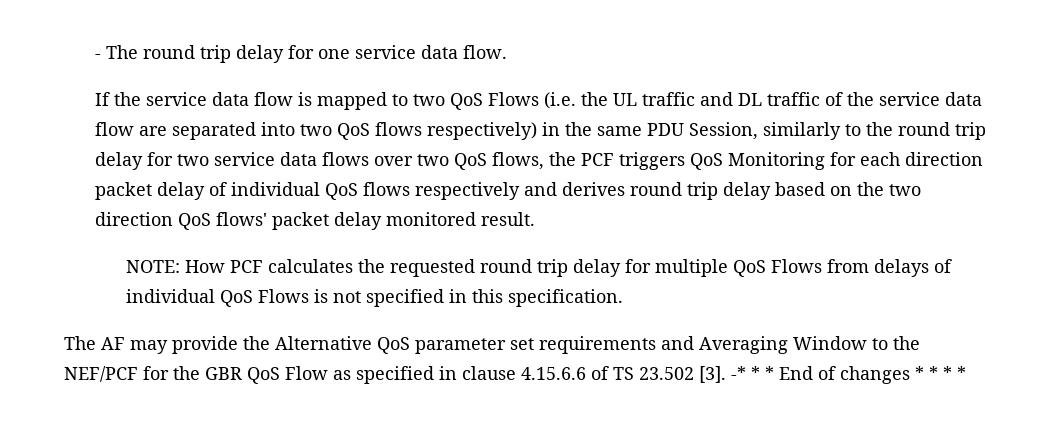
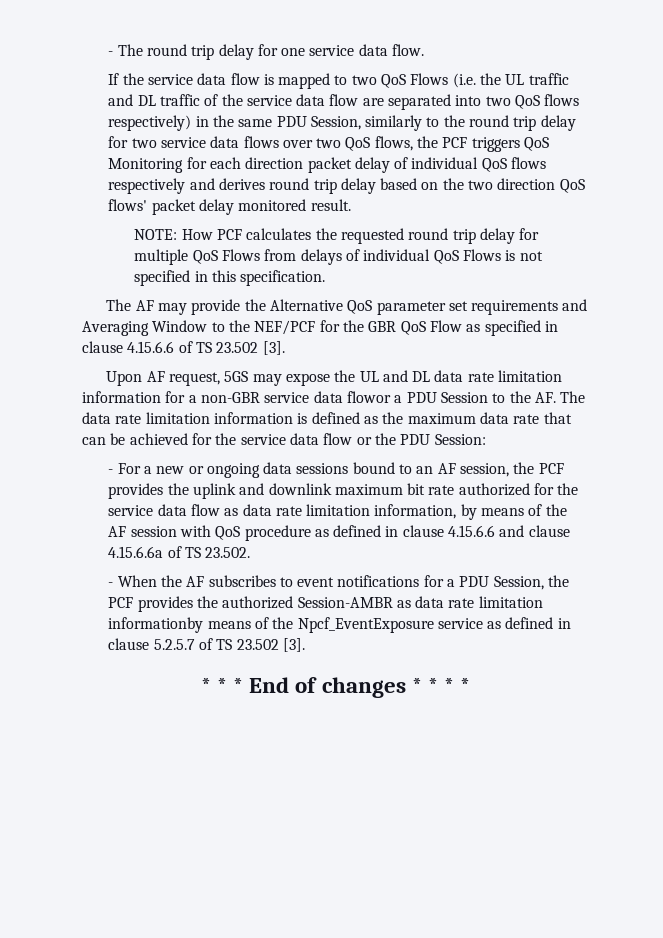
- The AF may provide the Alternative QoS parameter set requirements and Averaging Window to the NEF/PCF for the GBR QoS Flow as specified in clause 4.15.6.6 of TS 23.502 [3]. -* * * End of changes * * * *
+ The AF may provide the Alternative QoS parameter set requirements and Averaging Window to the NEF/PCF for the GBR QoS Flow as specified in clause 4.15.6.6 of TS 23.502 [3].
+ Upon AF request, 5GS may expose the UL and DL data rate limitation information for a non-GBR service data flowor a PDU Session to the AF. The data rate limitation information is defined as the maximum data rate that can be achieved for the service data flow or the PDU Session:
+ - For a new or ongoing data sessions bound to an AF session, the PCF provides the uplink and downlink maximum bit rate authorized for the service data flow as data rate limitation information, by means of the AF session with QoS procedure as defined in clause 4.15.6.6 and clause 4.15.6.6a of TS 23.502.
+ - When the AF subscribes to event notifications for a PDU Session, the PCF provides the authorized Session-AMBR as data rate limitation informationby means of the Npcf_EventExposure service as defined in clause 5.2.5.7 of TS 23.502 [3].
+ * * * End of changes * * * *

